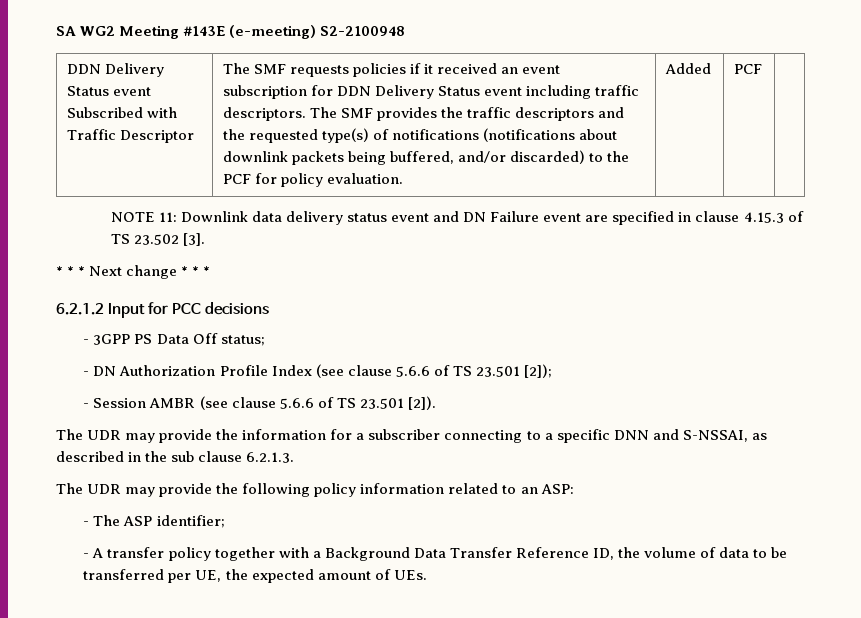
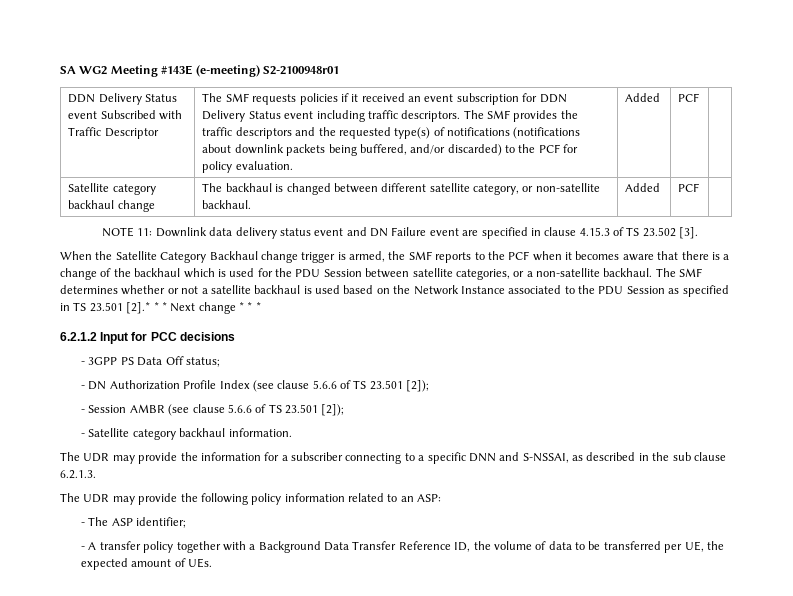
- SA WG2 Meeting #143E (e-meeting) S2-2100948
+ SA WG2 Meeting #143E (e-meeting) S2-2100948r01
+ Satellite category backhaul change | The backhaul is changed between different satellite category, or non-satellite backhaul. | Added | PCF |
- * * * Next change * * *
+ When the Satellite Category Backhaul change trigger is armed, the SMF reports to the PCF when it becomes aware that there is a change of the backhaul which is used for the PDU Session between satellite categories, or a non-satellite backhaul. The SMF determines whether or not a satellite backhaul is used based on the Network Instance associated to the PDU Session as specified in TS 23.501 [2].* * * Next change * * *
- - Session AMBR (see clause 5.6.6 of TS 23.501 [2]).
+ - Session AMBR (see clause 5.6.6 of TS 23.501 [2]);
+ - Satellite category backhaul information.

